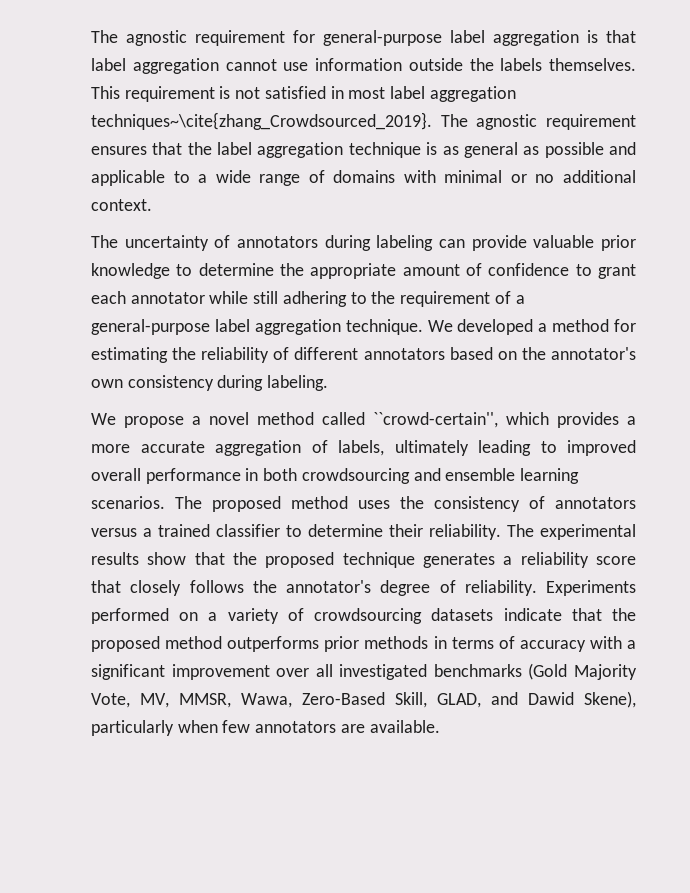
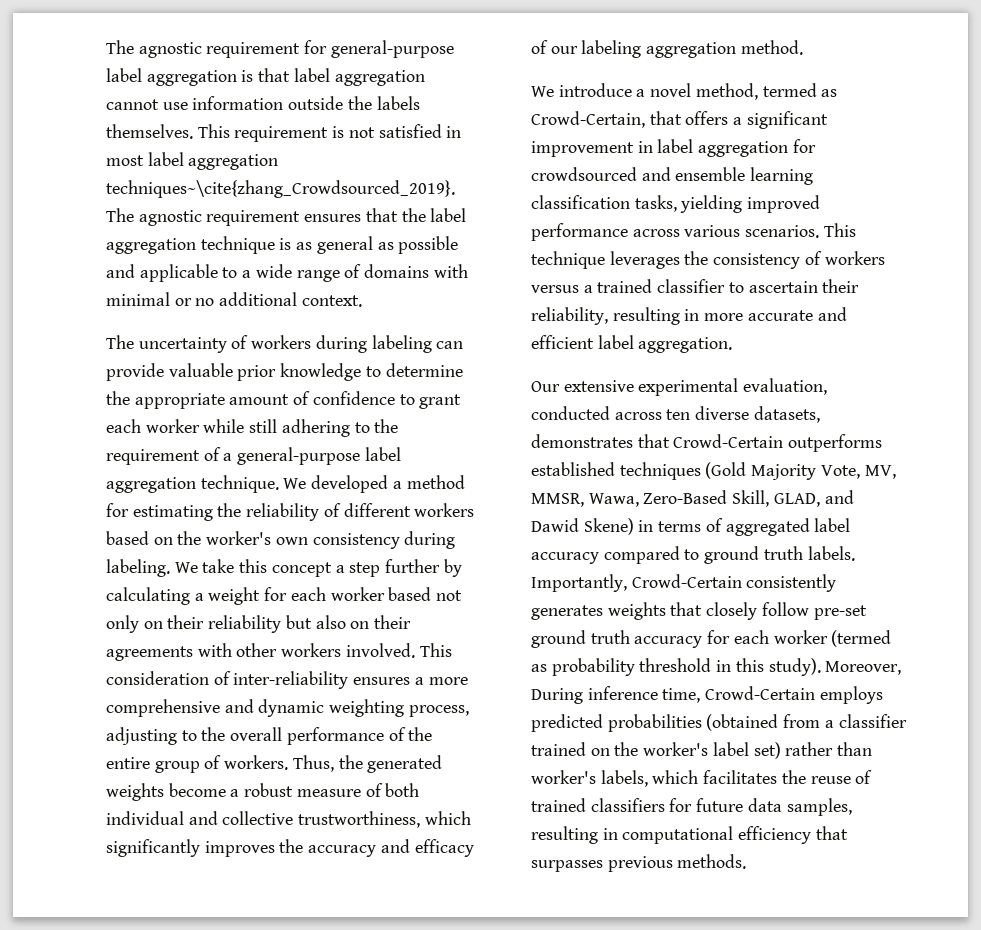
- The uncertainty of annotators during labeling can provide valuable prior knowledge to determine the appropriate amount of confidence to grant each annotator while still adhering to the requirement of a general-purpose label aggregation technique.
+ The uncertainty of workers during labeling can provide valuable prior knowledge to determine the appropriate amount of confidence to grant each worker while still adhering to the requirement of a general-purpose label aggregation technique.
- We developed a method for estimating the reliability of different annotators based on the annotator's own consistency during labeling.
- We propose a novel method called ``crowd-certain'', which provides a more accurate aggregation of labels, ultimately leading to improved overall performance in both crowdsourcing and ensemble learning scenarios. The proposed method uses the consistency of annotators versus a trained classifier to determine their reliability. The experimental results show that the proposed technique generates a reliability score that closely follows the annotator's degree of reliability. Experiments performed on a variety of crowdsourcing datasets indicate that the proposed method outperforms prior methods in terms of accuracy with a significant improvement over all investigated benchmarks (Gold Majority Vote, MV, MMSR, Wawa, Zero-Based Skill, GLAD, and Dawid Skene), particularly when few annotators are available.
+ We developed a method for estimating the reliability of different workers based on the worker's own consistency during labeling. We take this concept a step further by calculating a weight for each worker based not only on their reliability but also on their agreements with other workers involved. This consideration of inter-reliability ensures a more comprehensive and dynamic weighting process, adjusting to the overall performance of the entire group of workers. Thus, the generated weights become a robust measure of both individual and collective trustworthiness, which significantly improves the accuracy and efficacy of our labeling aggregation method.
+ We introduce a novel method, termed as Crowd-Certain, that offers a significant improvement in label aggregation for crowdsourced and ensemble learning classification tasks, yielding improved performance across various scenarios. This technique leverages the consistency of workers versus a trained classifier to ascertain their reliability, resulting in more accurate and efficient label aggregation.
+ Our extensive experimental evaluation, conducted across ten diverse datasets, demonstrates that Crowd-Certain outperforms established techniques (Gold Majority Vote, MV, MMSR, Wawa, Zero-Based Skill, GLAD, and Dawid Skene) in terms of aggregated label accuracy compared to ground truth labels. Importantly, Crowd-Certain consistently generates weights that closely follow pre-set ground truth accuracy for each worker (termed as probability threshold in this study). Moreover, During inference time, Crowd-Certain employs predicted probabilities (obtained from a classifier trained on the worker's label set) rather than worker's labels, which facilitates the reuse of trained classifiers for future data samples, resulting in computational efficiency that surpasses previous methods.

